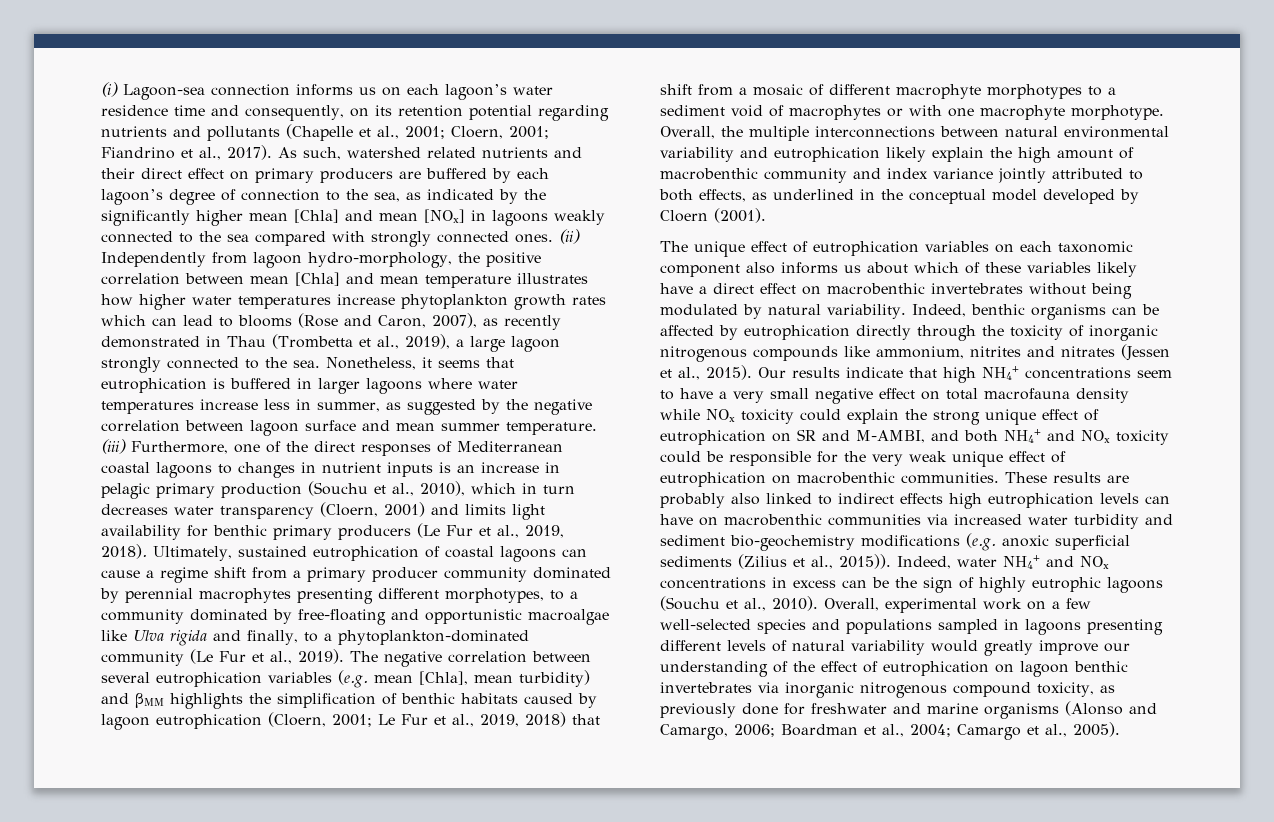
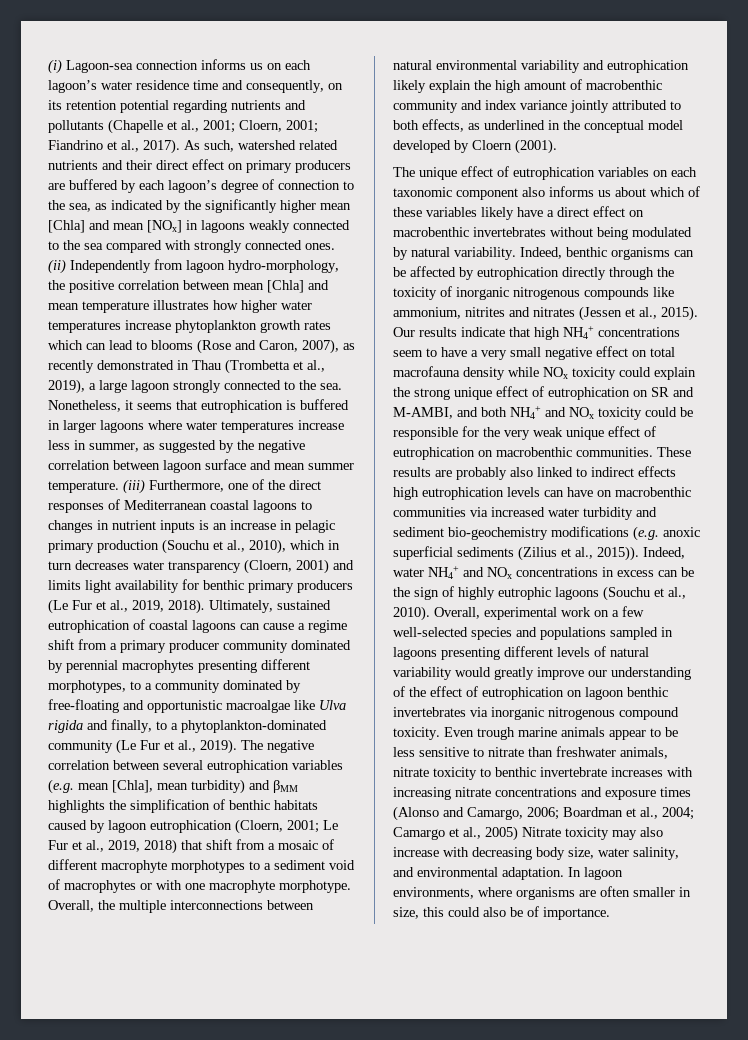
- Overall, experimental work on a few well-selected species and populations sampled in lagoons presenting different levels of natural variability would greatly improve our understanding of the effect of eutrophication on lagoon benthic invertebrates via inorganic nitrogenous compound toxicity, as previously done for freshwater and marine organisms (Alonso and Camargo, 2006; Boardman et al., 2004; Camargo et al., 2005).
+ Overall, experimental work on a few well-selected species and populations sampled in lagoons presenting different levels of natural variability would greatly improve our understanding of the effect of eutrophication on lagoon benthic invertebrates via inorganic nitrogenous compound toxicity. Even trough marine animals appear to be less sensitive to nitrate than freshwater animals, nitrate toxicity to benthic invertebrate increases with increasing nitrate concentrations and exposure times (Alonso and Camargo, 2006; Boardman et al., 2004; Camargo et al., 2005) Nitrate toxicity may also increase with decreasing body size, water salinity, and environmental adaptation. In lagoon environments, where organisms are often smaller in size, this could also be of importance.

